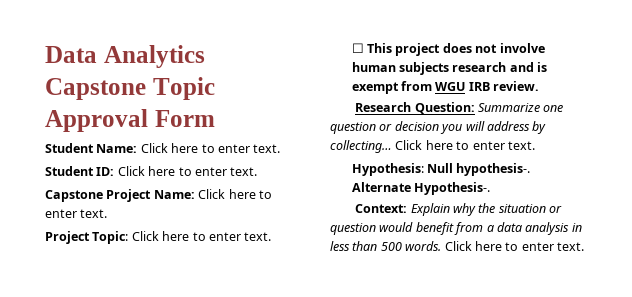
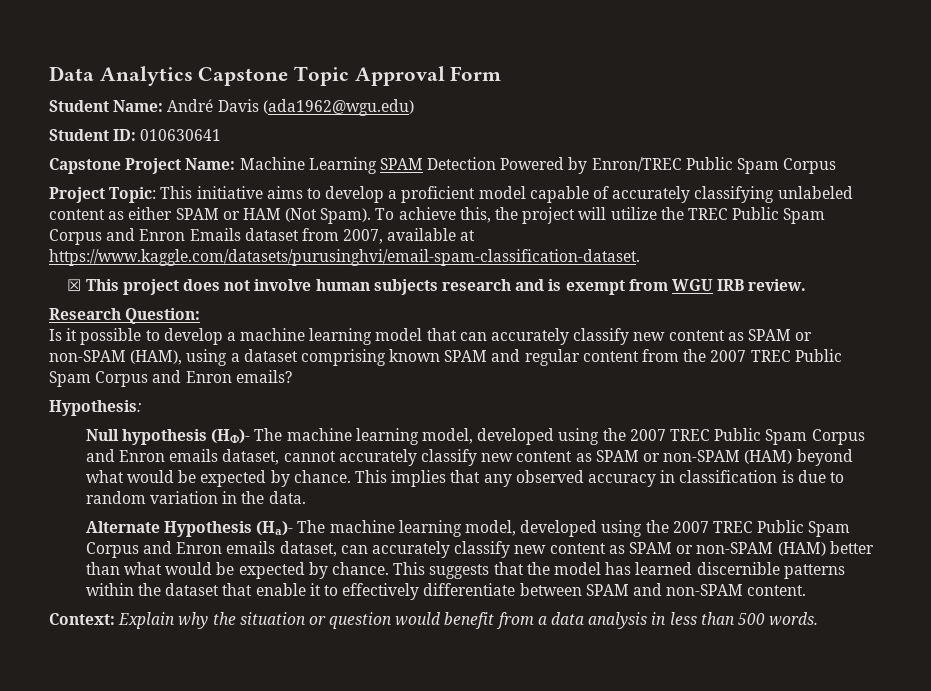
- Student Name: Click here to enter text.
- Student ID: Click here to enter text.
- Capstone Project Name: Click here to enter text.
- Project Topic: Click here to enter text.
- ☐ This project does not involve human subjects research and is exempt from WGU IRB review.
+ Student Name: André Davis (ada1962@wgu.edu)
+ Student ID: 010630641
+ Capstone Project Name: Machine Learning SPAM Detection Powered by Enron/TREC Public Spam Corpus
+ Project Topic: This initiative aims to develop a proficient model capable of accurately classifying unlabeled content as either SPAM or HAM (Not Spam). To achieve this, the project will utilize the TREC Public Spam Corpus and Enron Emails dataset from 2007, available at https://www.kaggle.com/datasets/purusinghvi/email-spam-classification-dataset.
+ ☒ This project does not involve human subjects research and is exempt from WGU IRB review.
- Research Question: Summarize one question or decision you will address by collecting… Click here to enter text.
- Hypothesis: Null hypothesis-. Alternate Hypothesis-.
+ Research Question:
+ Is it possible to develop a machine learning model that can accurately classify new content as SPAM or non-SPAM (HAM), using a dataset comprising known SPAM and regular content from the 2007 TREC Public Spam Corpus and Enron emails?
+ Hypothesis:
+ Null hypothesis (HΦ)- The machine learning model, developed using the 2007 TREC Public Spam Corpus and Enron emails dataset, cannot accurately classify new content as SPAM or non-SPAM (HAM) beyond what would be expected by chance. This implies that any observed accuracy in classification is due to random variation in the data.
+ Alternate Hypothesis (Ha)- The machine learning model, developed using the 2007 TREC Public Spam Corpus and Enron emails dataset, can accurately classify new content as SPAM or non-SPAM (HAM) better than what would be expected by chance. This suggests that the model has learned discernible patterns within the dataset that enable it to effectively differentiate between SPAM and non-SPAM content.
- Context: Explain why the situation or question would benefit from a data analysis in less than 500 words. Click here to enter text.
+ Context: Explain why the situation or question would benefit from a data analysis in less than 500 words.

